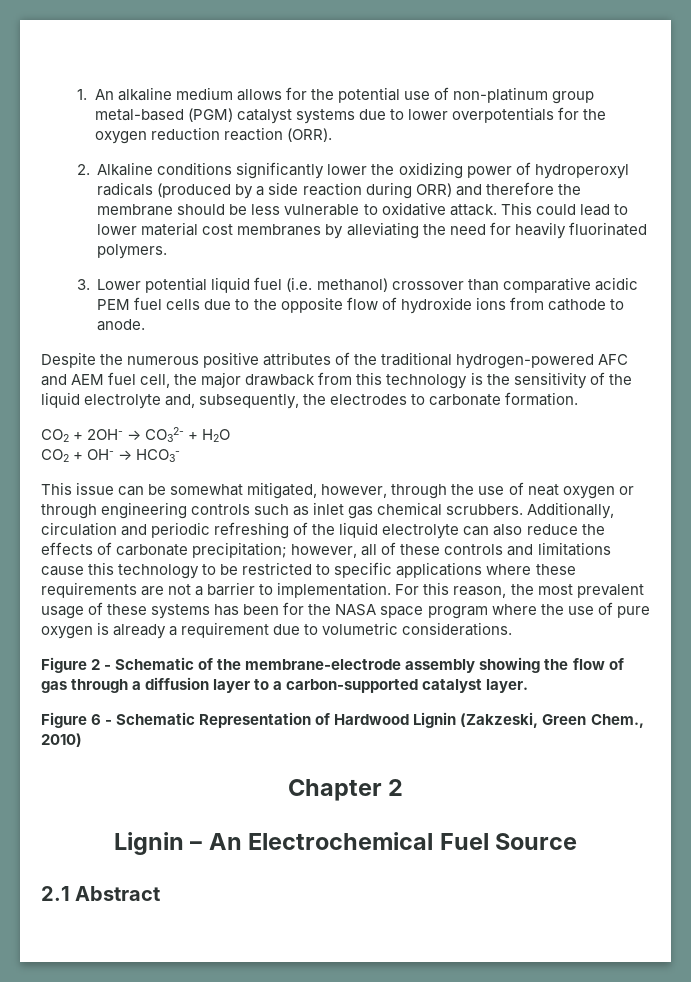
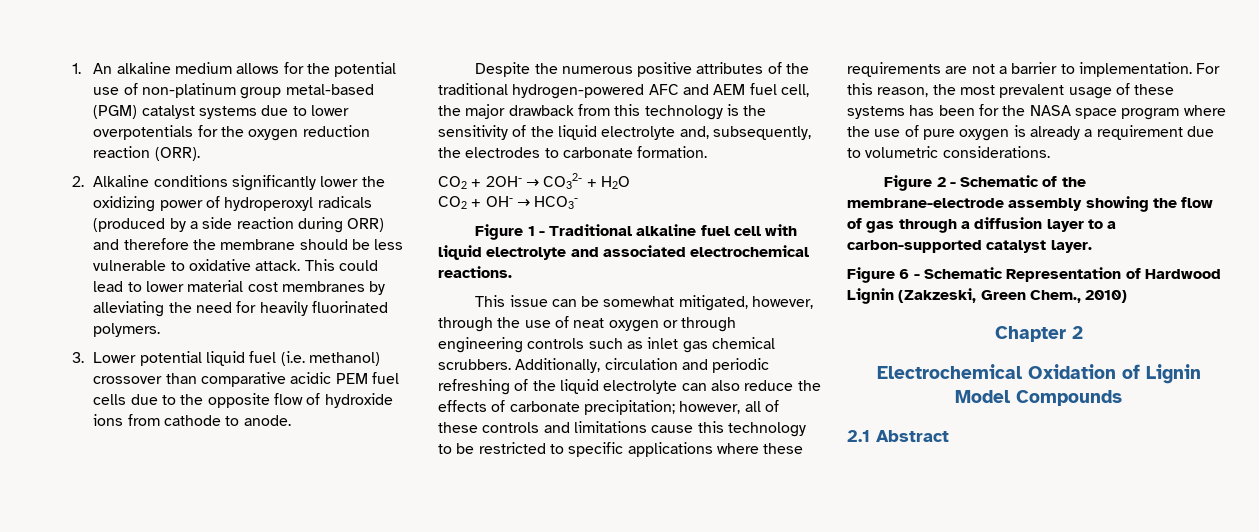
+ Figure 1 - Traditional alkaline fuel cell with liquid electrolyte and associated electrochemical reactions.
- Lignin – An Electrochemical Fuel Source
+ Electrochemical Oxidation of Lignin Model Compounds

